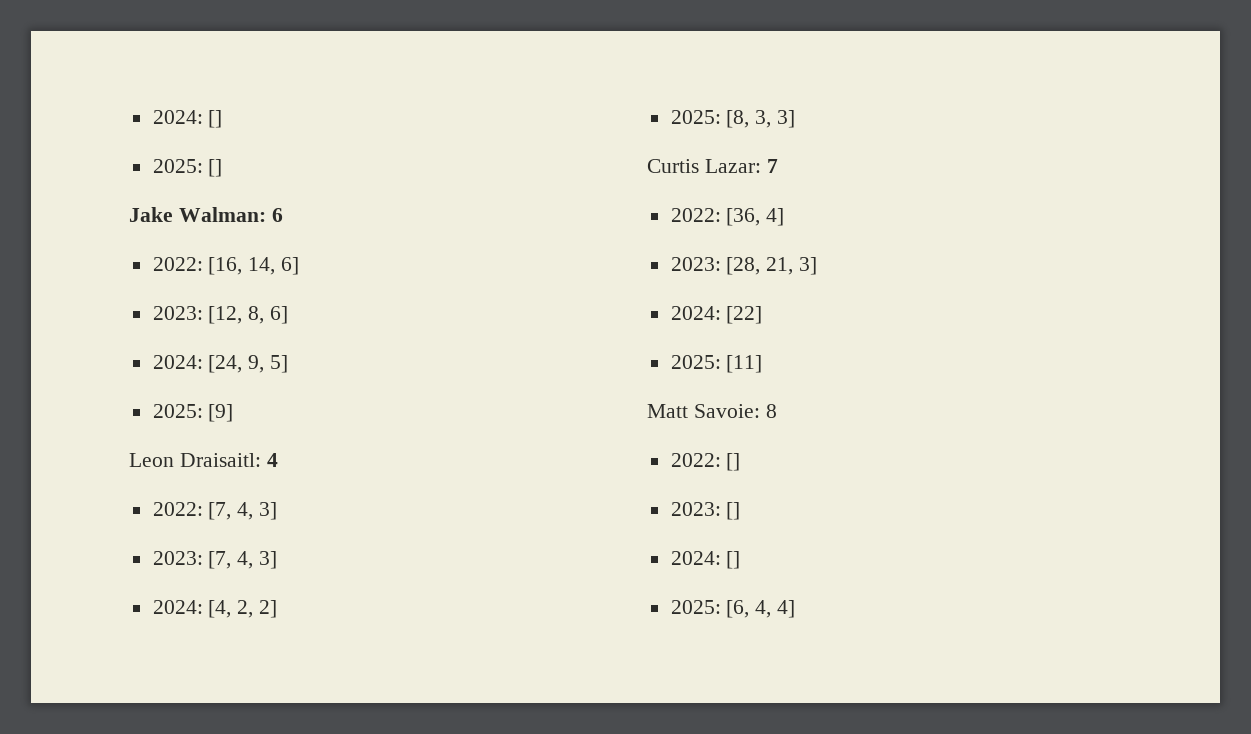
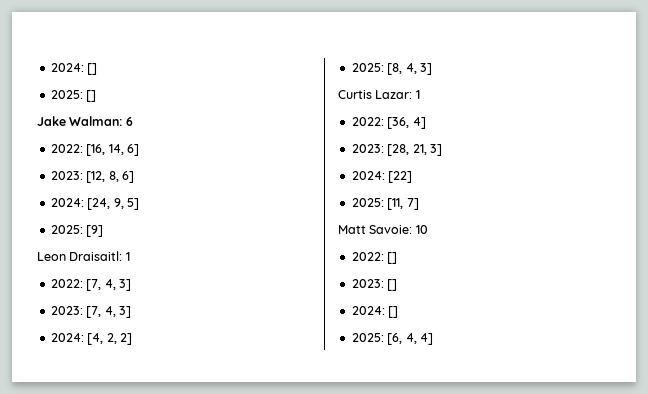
- Leon Draisaitl: 4
+ Leon Draisaitl: 1
- 2025: [8, 3, 3]
+ 2025: [8, 4, 3]
- Curtis Lazar: 7
+ Curtis Lazar: 1
- 2025: [11]
+ 2025: [11, 7]
- Matt Savoie: 8
+ Matt Savoie: 10

